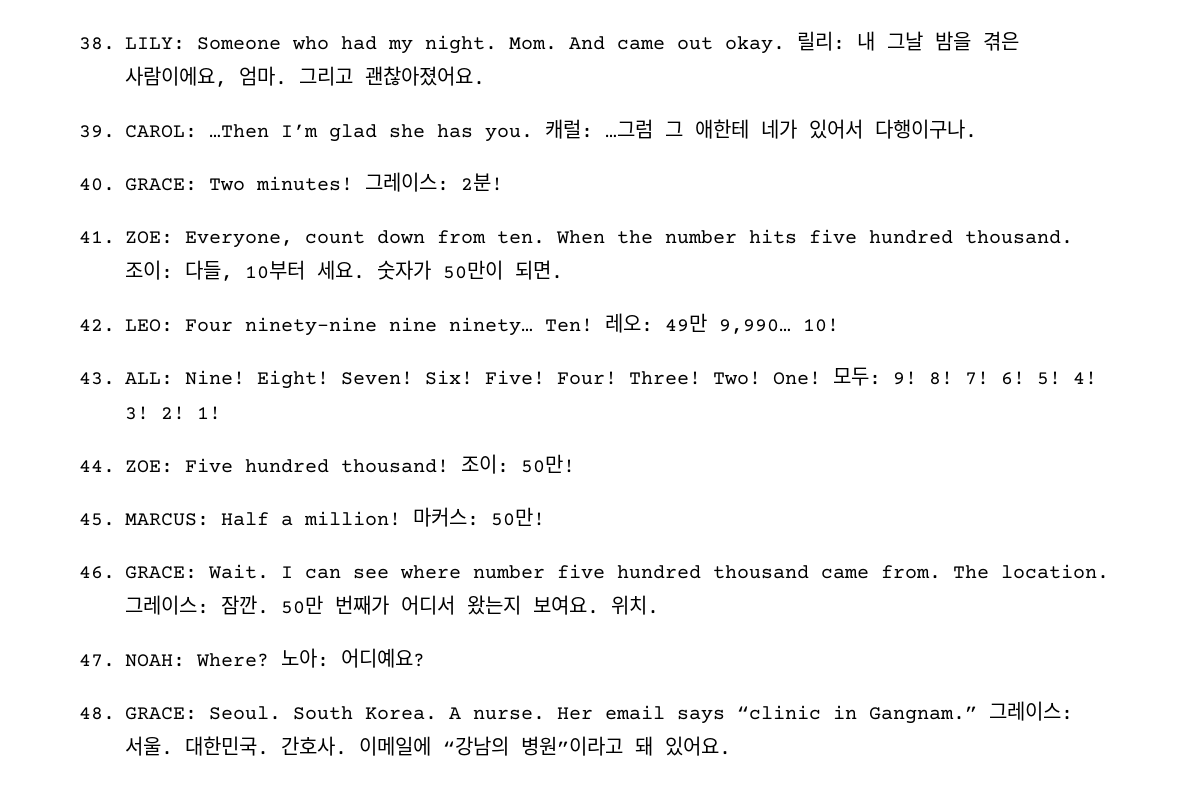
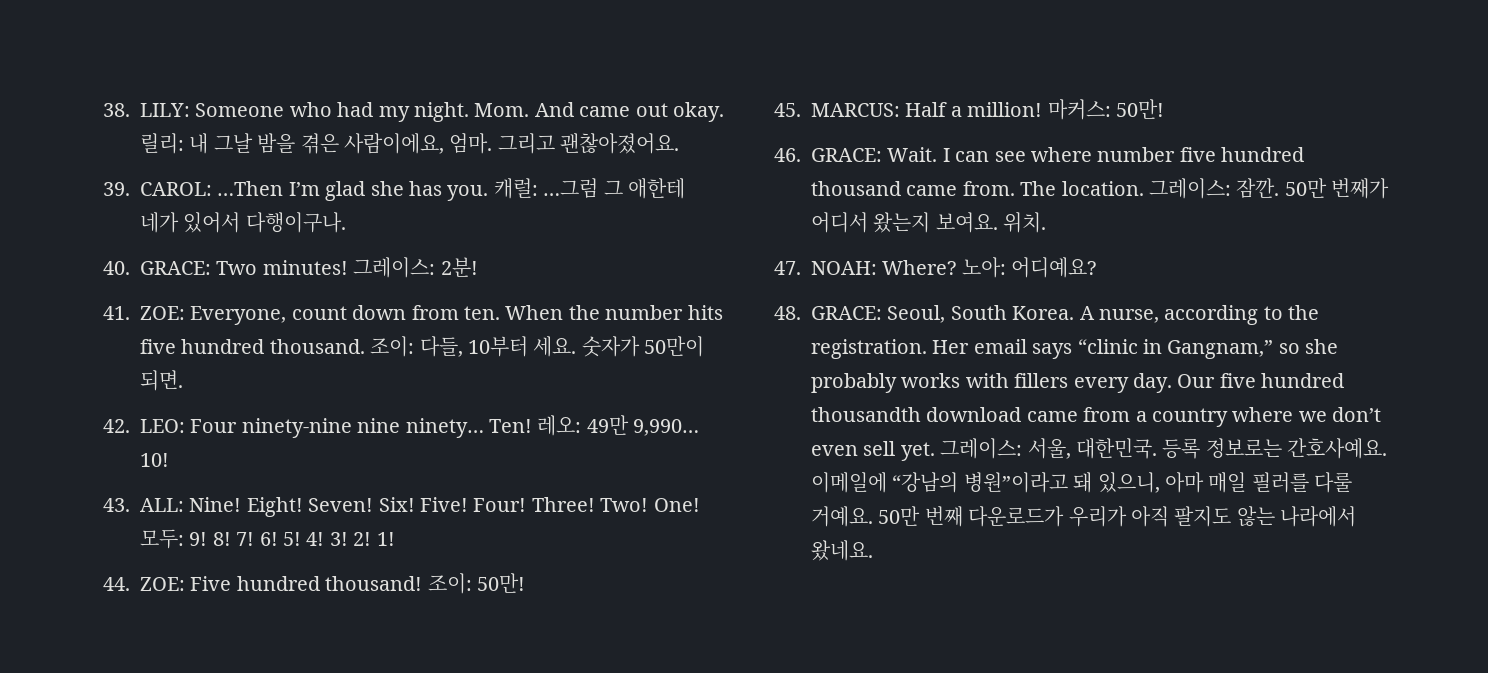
- 48. GRACE: Seoul. South Korea.
+ 48. GRACE: Seoul, South Korea.
- A nurse.
+ A nurse, according to the registration.
- Her email says “clinic in Gangnam.” 그레이스: 서울. 대한민국. 간호사. 이메일에 “강남의 병원”이라고 돼 있어요.
+ Her email says “clinic in Gangnam,” so she probably works with fillers every day. Our five hundred thousandth download came from a country where we don’t even sell yet. 그레이스: 서울, 대한민국. 등록 정보로는 간호사예요. 이메일에 “강남의 병원”이라고 돼 있으니, 아마 매일 필러를 다룰 거예요. 50만 번째 다운로드가 우리가 아직 팔지도 않는 나라에서 왔네요.

